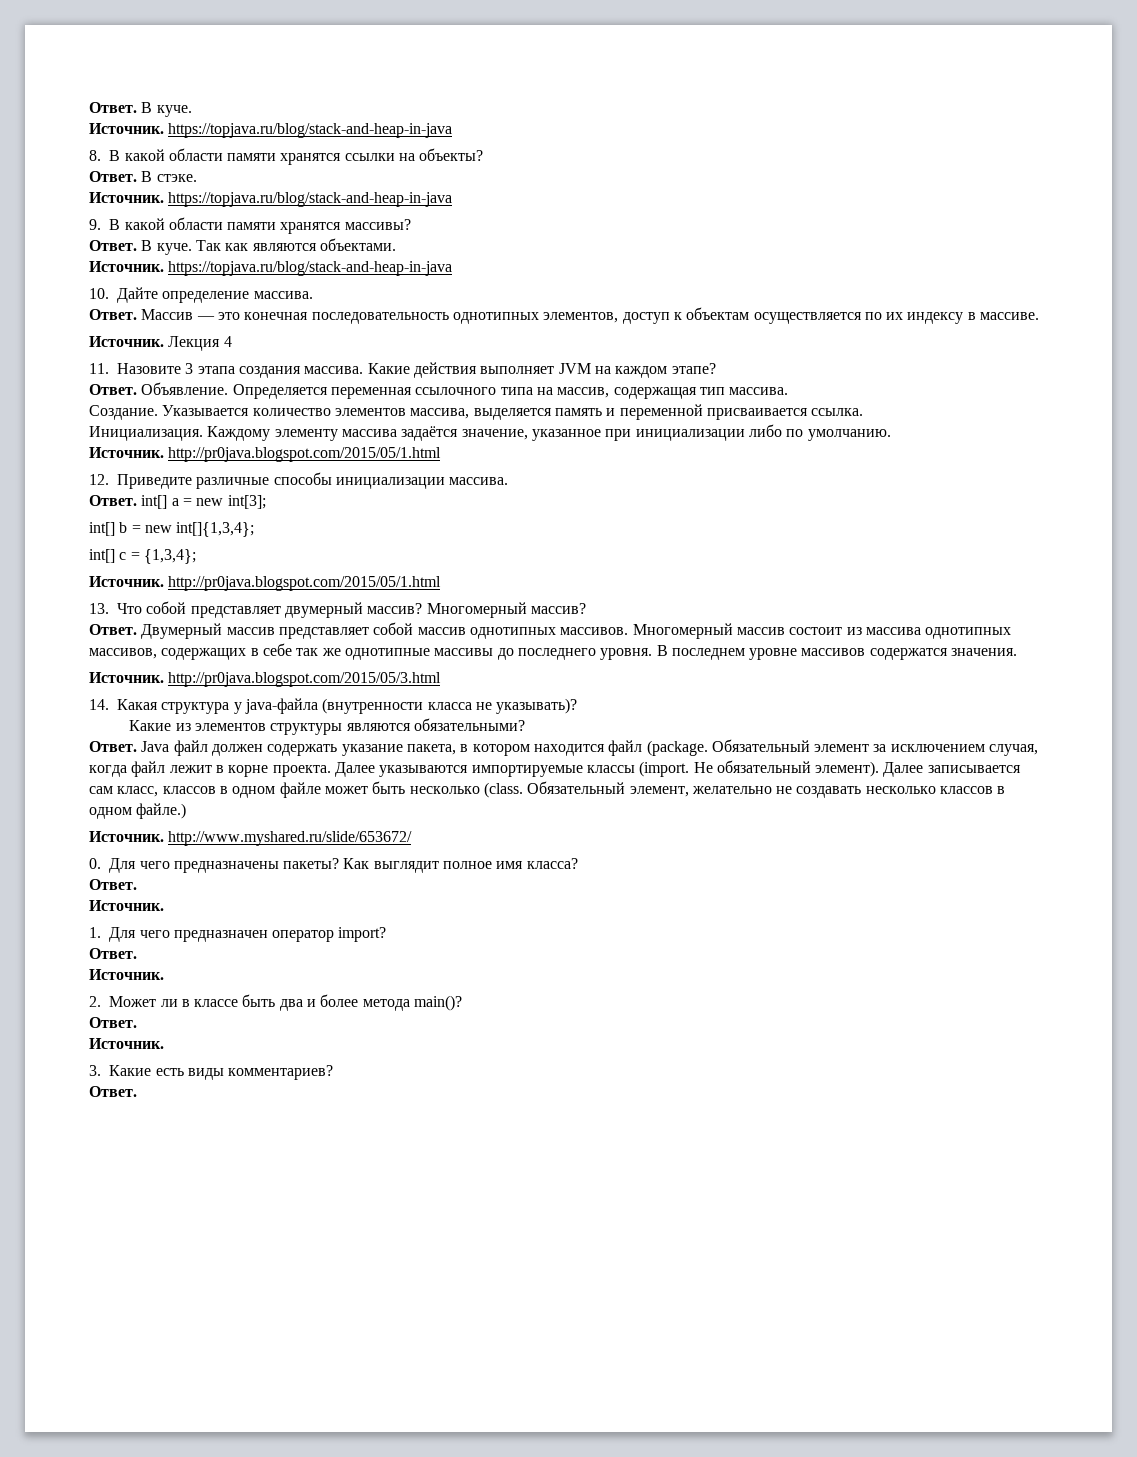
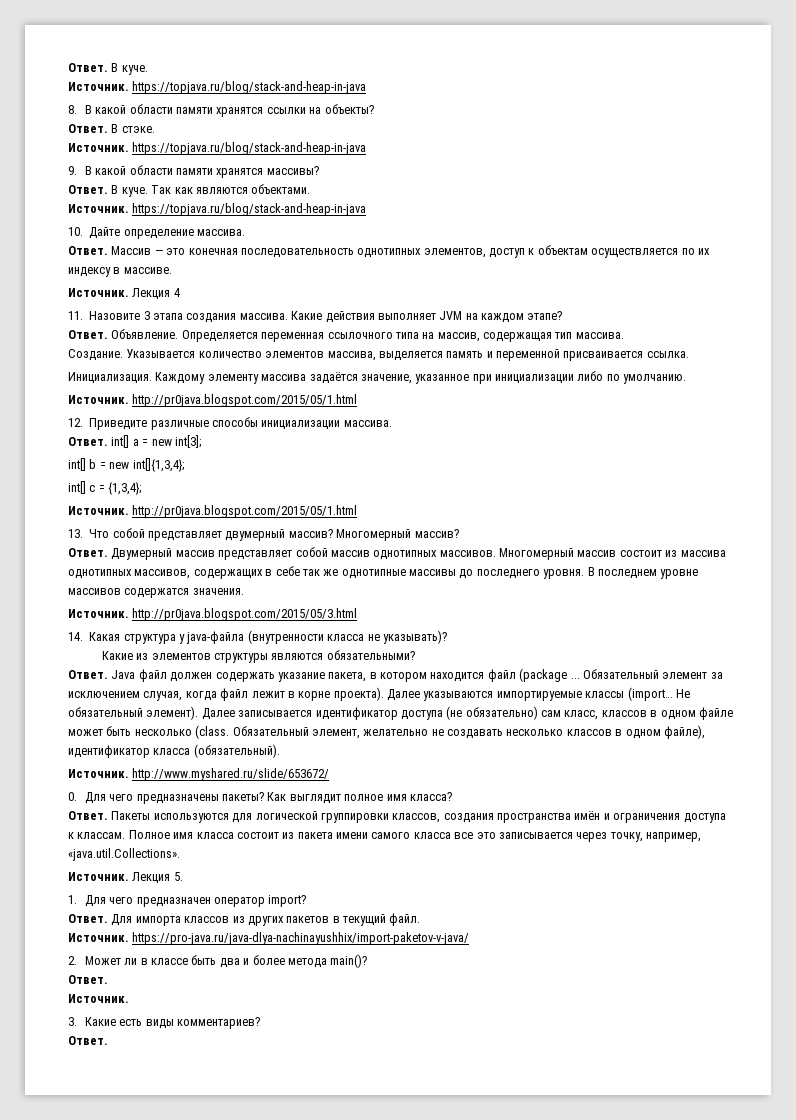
- Java файл должен содержать указание пакета, в котором находится файл (package.
+ Java файл должен содержать указание пакета, в котором находится файл (package ...
- Обязательный элемент за исключением случая, когда файл лежит в корне проекта.
+ Обязательный элемент за исключением случая, когда файл лежит в корне проекта).
- Далее указываются импортируемые классы (import.
+ Далее указываются импортируемые классы (import…
- Далее записывается сам класс, классов в одном файле может быть несколько (class.
+ Далее записывается идентификатор доступа (не обязательно) сам класс, классов в одном файле может быть несколько (class.
- Обязательный элемент, желательно не создавать несколько классов в одном файле.)
+ Обязательный элемент, желательно не создавать несколько классов в одном файле), идентификатор класса (обязательный).
  Как выглядит полное имя класса?
- Ответ.
- Источник.
+ Ответ. Пакеты используются для логической группировки классов, создания пространства имён и ограничения доступа к классам. Полное имя класса состоит из пакета имени самого класса все это записывается через точку, например, «java.util.Collections».
+ Источник. Лекция 5.
  1. Для чего предназначен оператор import?
- Ответ.
- Источник.
+ Ответ. Для импорта классов из других пакетов в текущий файл.
+ Источник. https://pro-java.ru/java-dlya-nachinayushhix/import-paketov-v-java/

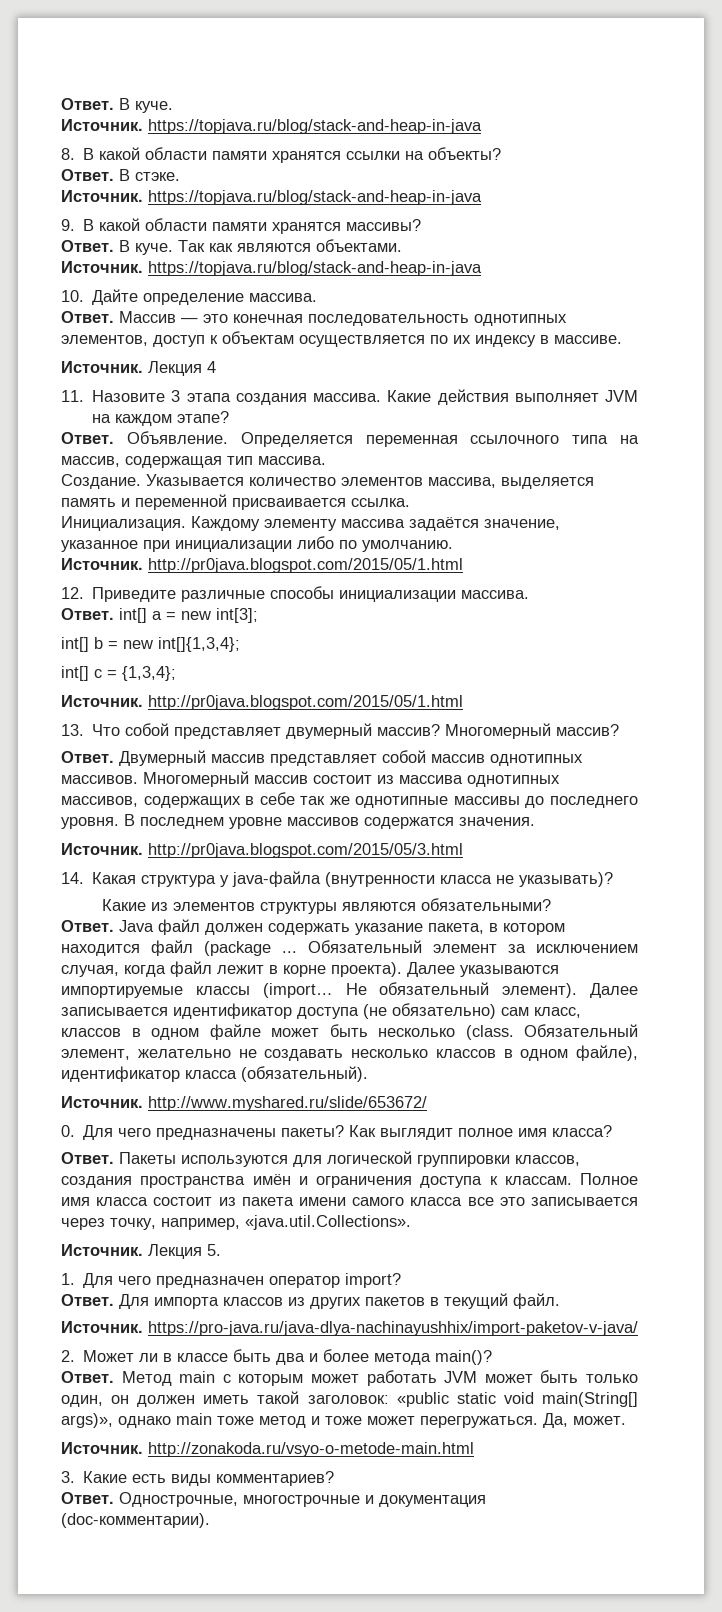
  2. Может ли в классе быть два и более метода main()?
- Ответ.
- Источник.
+ Ответ. Метод main с которым может работать JVM может быть только один, он должен иметь такой заголовок: «public static void main(String[] args)», однако main тоже метод и тоже может перегружаться. Да, может.
+ Источник. http://zonakoda.ru/vsyo-o-metode-main.html
+ Однострочные, многострочные и документация (doc-комментарии).

